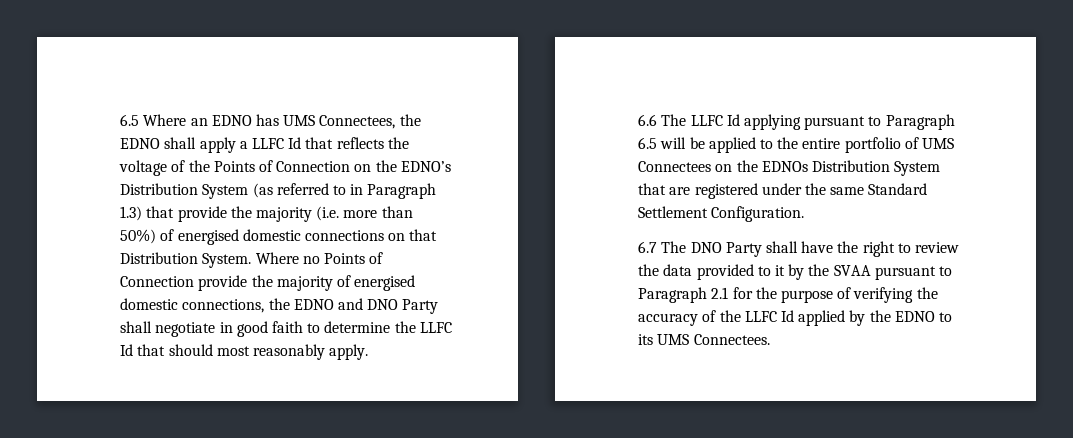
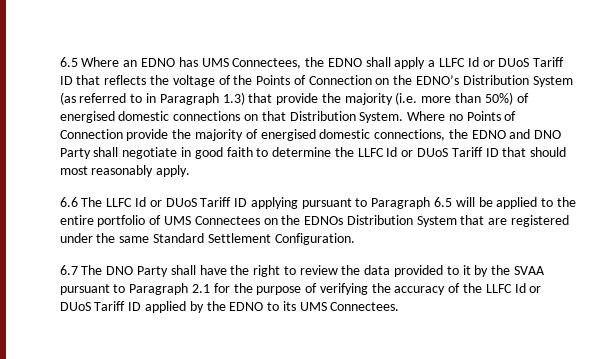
- 6.5 Where an EDNO has UMS Connectees, the EDNO shall apply a LLFC Id that reflects the voltage of the Points of Connection on the EDNO’s Distribution System (as referred to in Paragraph 1.3) that provide the majority (i.e. more than 50%) of energised domestic connections on that Distribution System.
+ 6.5 Where an EDNO has UMS Connectees, the EDNO shall apply a LLFC Id or DUoS Tariff ID that reflects the voltage of the Points of Connection on the EDNO’s Distribution System (as referred to in Paragraph 1.3) that provide the majority (i.e. more than 50%) of energised domestic connections on that Distribution System.
- Where no Points of Connection provide the majority of energised domestic connections, the EDNO and DNO Party shall negotiate in good faith to determine the LLFC Id that should most reasonably apply.
+ Where no Points of Connection provide the majority of energised domestic connections, the EDNO and DNO Party shall negotiate in good faith to determine the LLFC Id or DUoS Tariff ID that should most reasonably apply.
- 6.6 The LLFC Id applying pursuant to Paragraph 6.5 will be applied to the entire portfolio of UMS Connectees on the EDNOs Distribution System that are registered under the same Standard Settlement Configuration.
+ 6.6 The LLFC Id or DUoS Tariff ID applying pursuant to Paragraph 6.5 will be applied to the entire portfolio of UMS Connectees on the EDNOs Distribution System that are registered under the same Standard Settlement Configuration.
- 6.7 The DNO Party shall have the right to review the data provided to it by the SVAA pursuant to Paragraph 2.1 for the purpose of verifying the accuracy of the LLFC Id applied by the EDNO to its UMS Connectees.
+ 6.7 The DNO Party shall have the right to review the data provided to it by the SVAA pursuant to Paragraph 2.1 for the purpose of verifying the accuracy of the LLFC Id or DUoS Tariff ID applied by the EDNO to its UMS Connectees.

